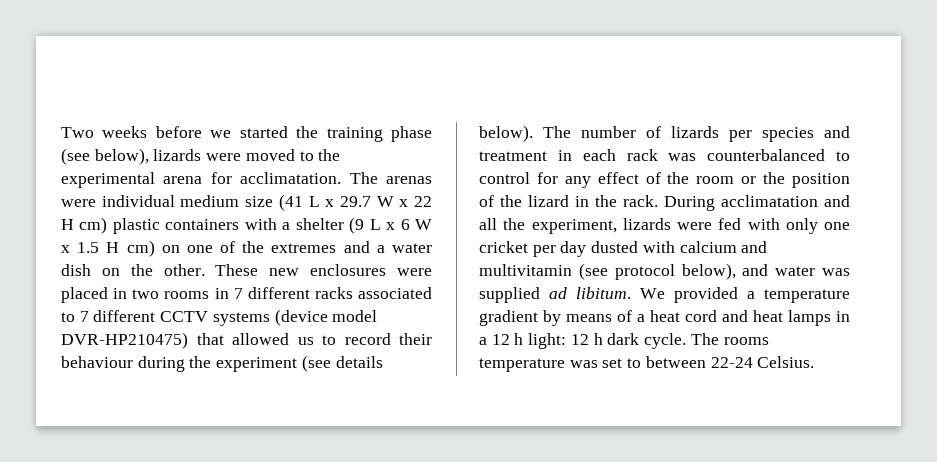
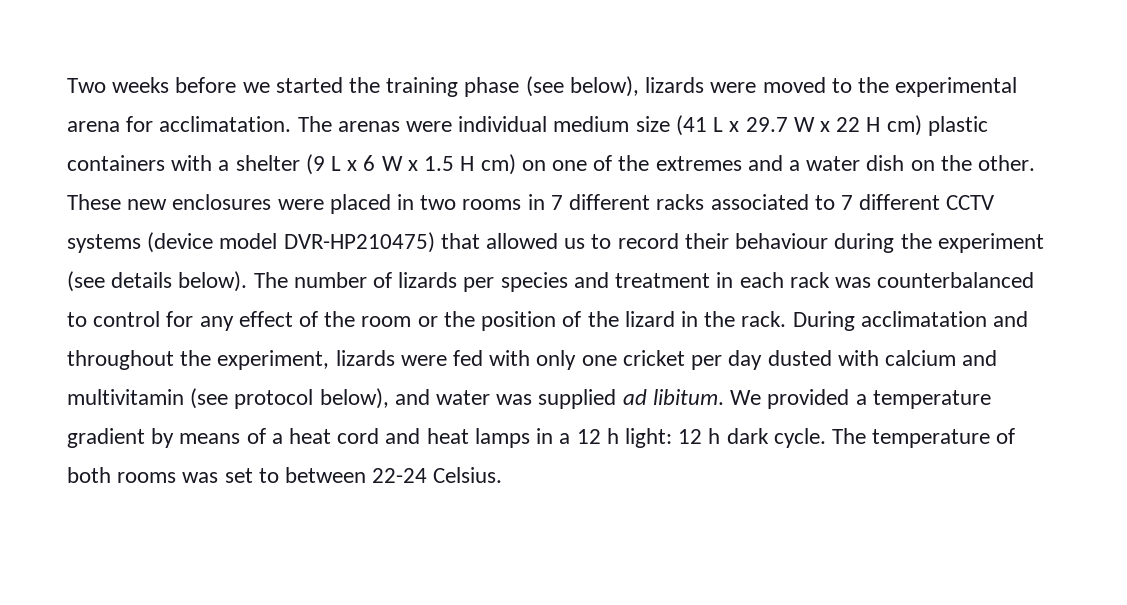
- During acclimatation and all the experiment, lizards were fed with only one cricket per day dusted with calcium and multivitamin (see protocol below), and water was supplied ad libitum.
+ During acclimatation and throughout the experiment, lizards were fed with only one cricket per day dusted with calcium and multivitamin (see protocol below), and water was supplied ad libitum.
- The rooms temperature was set to between 22-24 Celsius.
+ The temperature of both rooms was set to between 22-24 Celsius.

